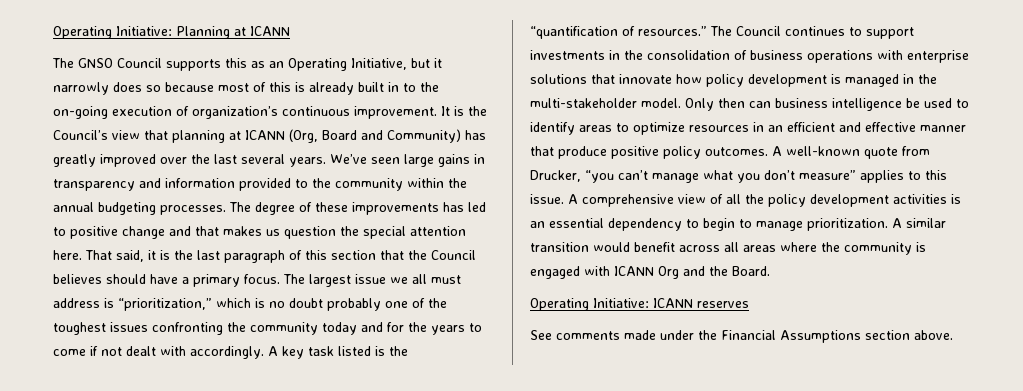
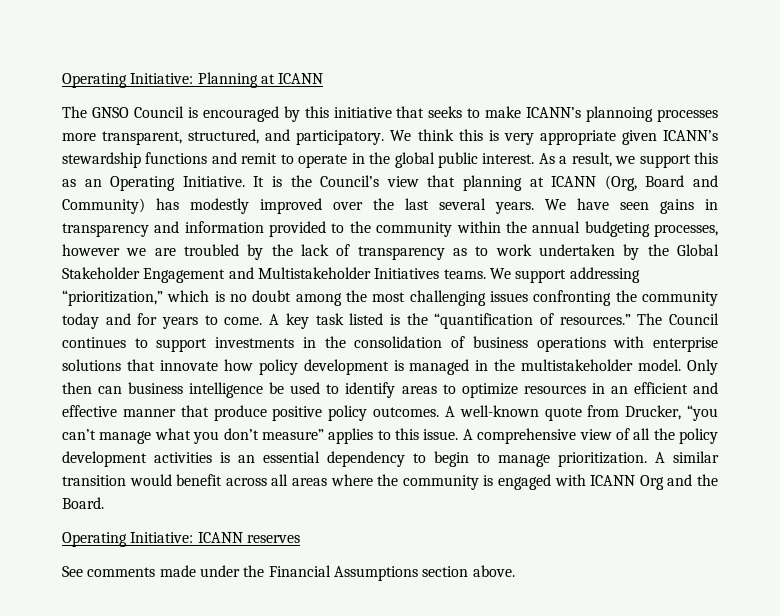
- The GNSO Council supports this as an Operating Initiative, but it narrowly does so because most of this is already built in to the on-going execution of organization’s continuous improvement.
+ The GNSO Council is encouraged by this initiative that seeks to make ICANN’s plannoing processes more transparent, structured, and participatory. We think this is very appropriate given ICANN’s stewardship functions and remit to operate in the global public interest. As a result, we support this as an Operating Initiative.
- It is the Council’s view that planning at ICANN (Org, Board and Community) has greatly improved over the last several years.
+ It is the Council’s view that planning at ICANN (Org, Board and Community) has modestly improved over the last several years.
- We’ve seen large gains in transparency and information provided to the community within the annual budgeting processes. The degree of these improvements has led to positive change and that makes us question the special attention here. That said, it is the last paragraph of this section that the Council believes should have a primary focus. The largest issue we all must address is “prioritization,” which is no doubt probably one of the toughest issues confronting the community today and for the years to come if not dealt with accordingly.
+ We have seen gains in transparency and information provided to the community within the annual budgeting processes, however we are troubled by the lack of transparency as to work undertaken by the Global Stakeholder Engagement and Multistakeholder Initiatives teams. We support addressing “prioritization,” which is no doubt among the most challenging issues confronting the community today and for years to come.
- The Council continues to support investments in the consolidation of business operations with enterprise solutions that innovate how policy development is managed in the multi-stakeholder model.
+ The Council continues to support investments in the consolidation of business operations with enterprise solutions that innovate how policy development is managed in the multistakeholder model.

